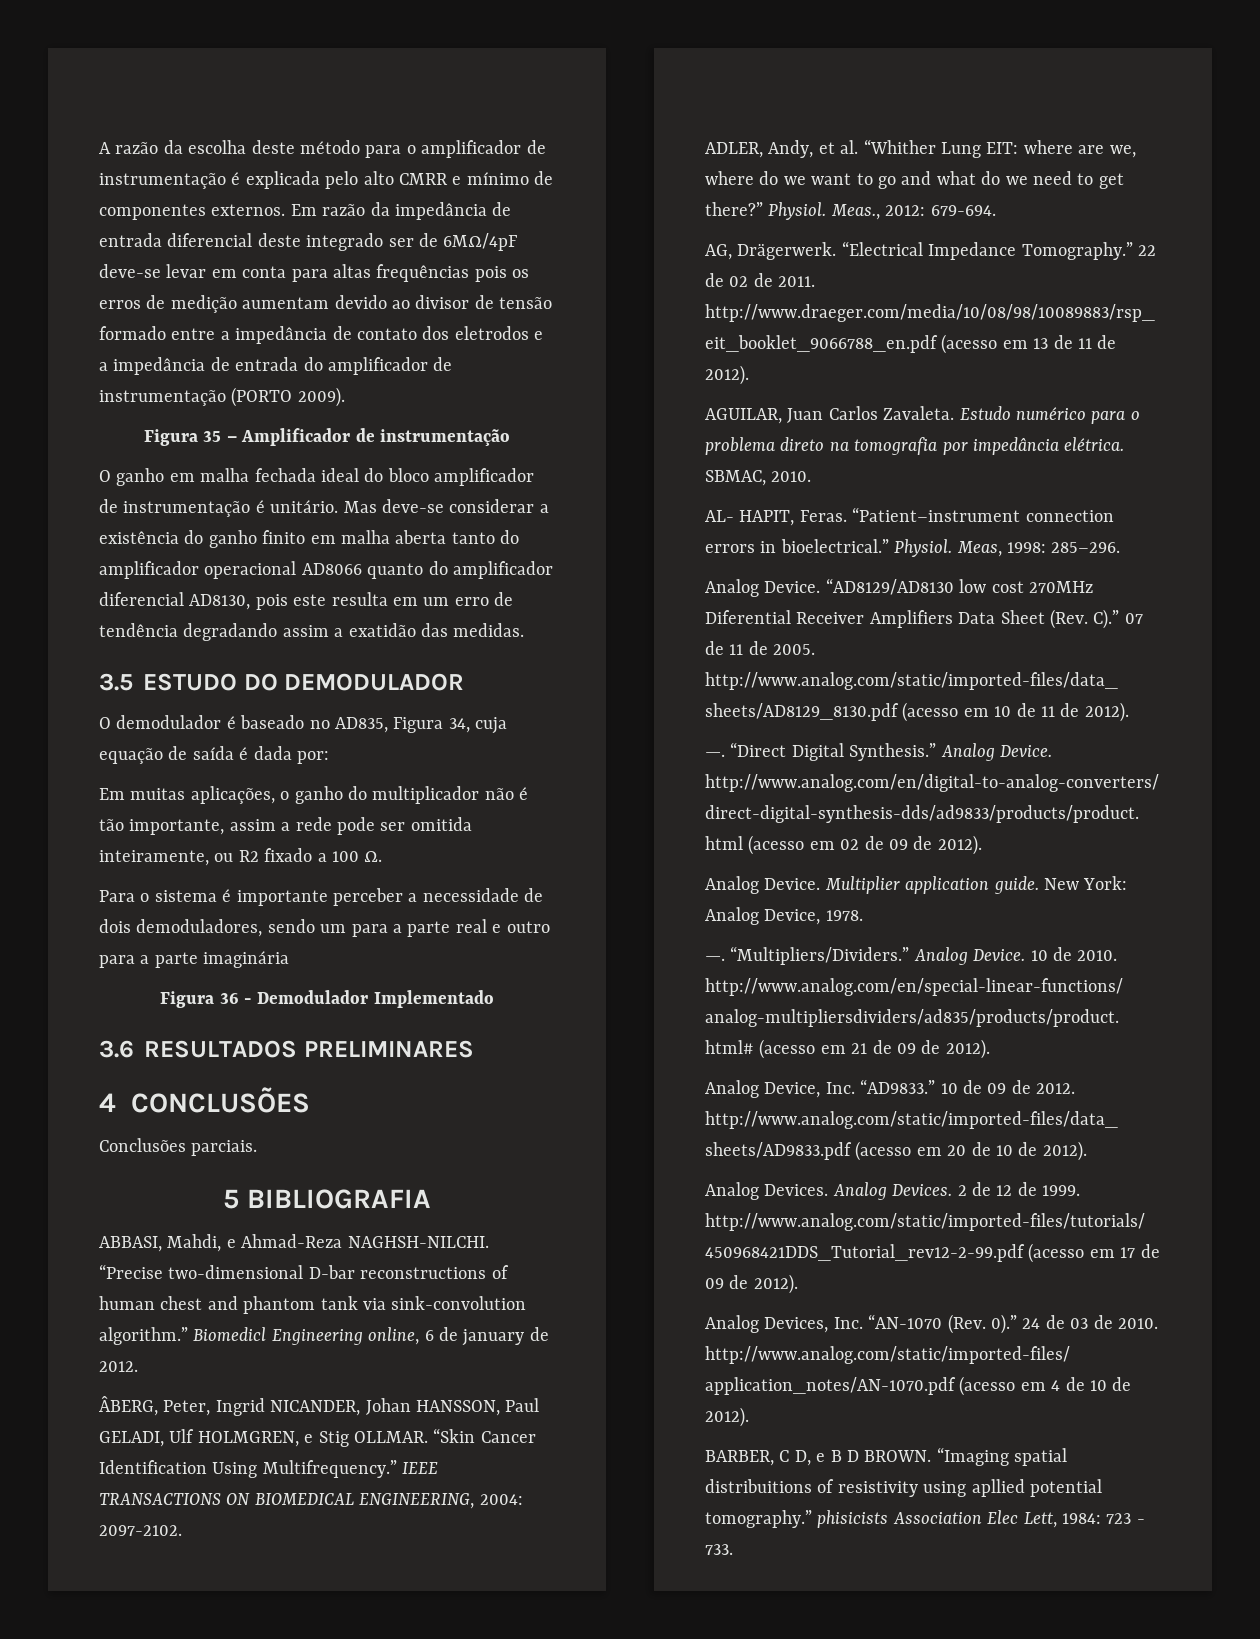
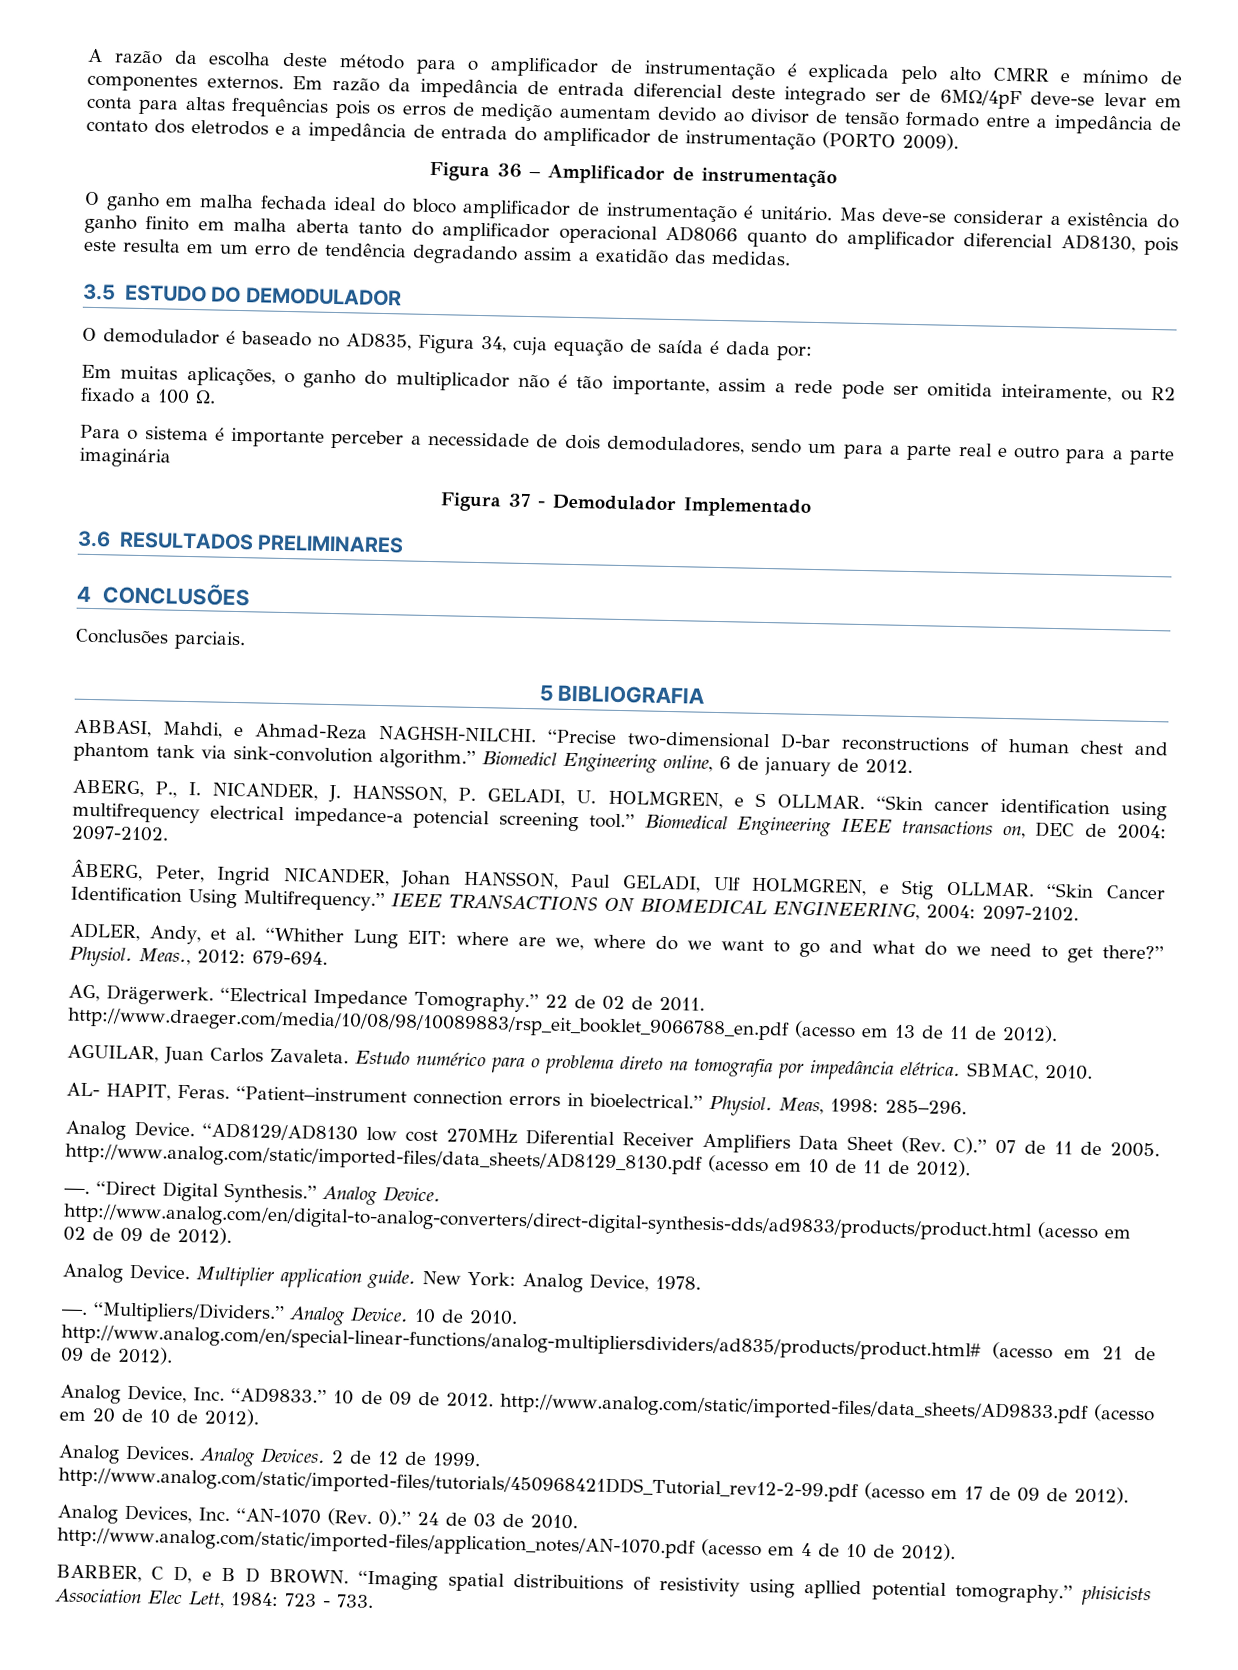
- Figura 35 – Amplificador de instrumentação
+ Figura 36 – Amplificador de instrumentação
- Figura 36 - Demodulador Implementado
+ Figura 37 - Demodulador Implementado
+ ABERG, P., I. NICANDER, J. HANSSON, P. GELADI, U. HOLMGREN, e S OLLMAR. “Skin cancer identification using multifrequency electrical impedance-a potencial screening tool.” Biomedical Engineering IEEE transactions on, DEC de 2004: 2097-2102.

